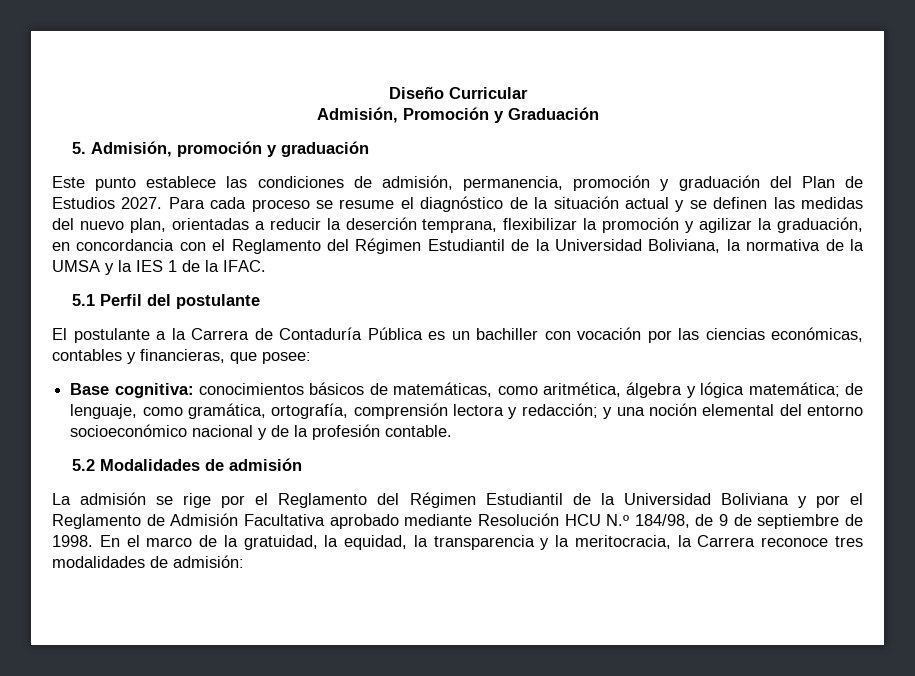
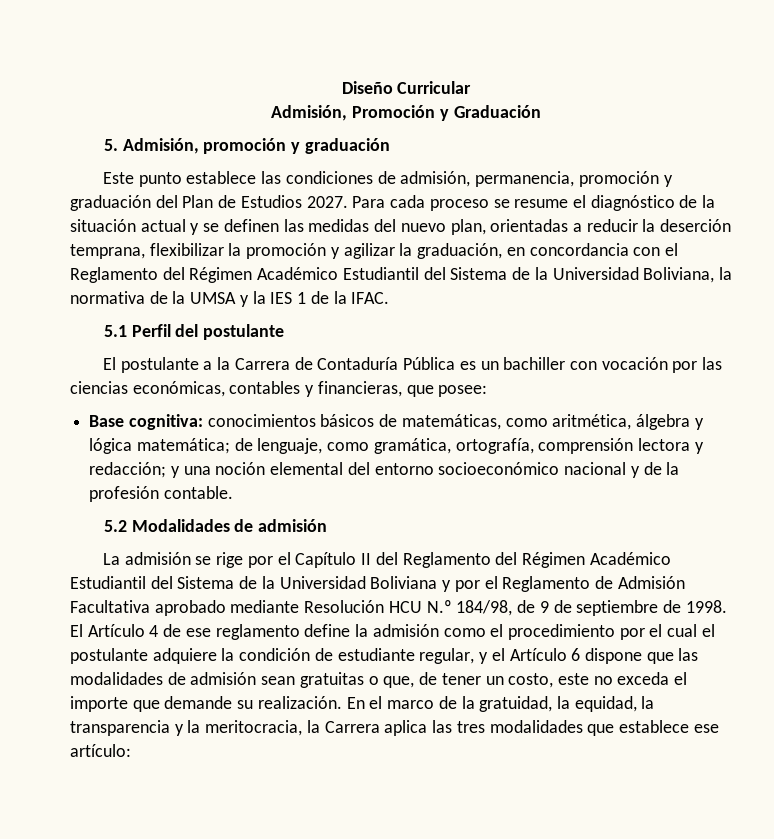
- Para cada proceso se resume el diagnóstico de la situación actual y se definen las medidas del nuevo plan, orientadas a reducir la deserción temprana, flexibilizar la promoción y agilizar la graduación, en concordancia con el Reglamento del Régimen Estudiantil de la Universidad Boliviana, la normativa de la UMSA y la IES 1 de la IFAC.
+ Para cada proceso se resume el diagnóstico de la situación actual y se definen las medidas del nuevo plan, orientadas a reducir la deserción temprana, flexibilizar la promoción y agilizar la graduación, en concordancia con el Reglamento del Régimen Académico Estudiantil del Sistema de la Universidad Boliviana, la normativa de la UMSA y la IES 1 de la IFAC.
- La admisión se rige por el Reglamento del Régimen Estudiantil de la Universidad Boliviana y por el Reglamento de Admisión Facultativa aprobado mediante Resolución HCU N.º 184/98, de 9 de septiembre de 1998.
+ La admisión se rige por el Capítulo II del Reglamento del Régimen Académico Estudiantil del Sistema de la Universidad Boliviana y por el Reglamento de Admisión Facultativa aprobado mediante Resolución HCU N.º 184/98, de 9 de septiembre de 1998.
+ El Artículo 4 de ese reglamento define la admisión como el procedimiento por el cual el postulante adquiere la condición de estudiante regular, y el Artículo 6 dispone que las modalidades de admisión sean gratuitas o que, de tener un costo, este no exceda el importe que demande su realización.
- En el marco de la gratuidad, la equidad, la transparencia y la meritocracia, la Carrera reconoce tres modalidades de admisión:
+ En el marco de la gratuidad, la equidad, la transparencia y la meritocracia, la Carrera aplica las tres modalidades que establece ese artículo:

